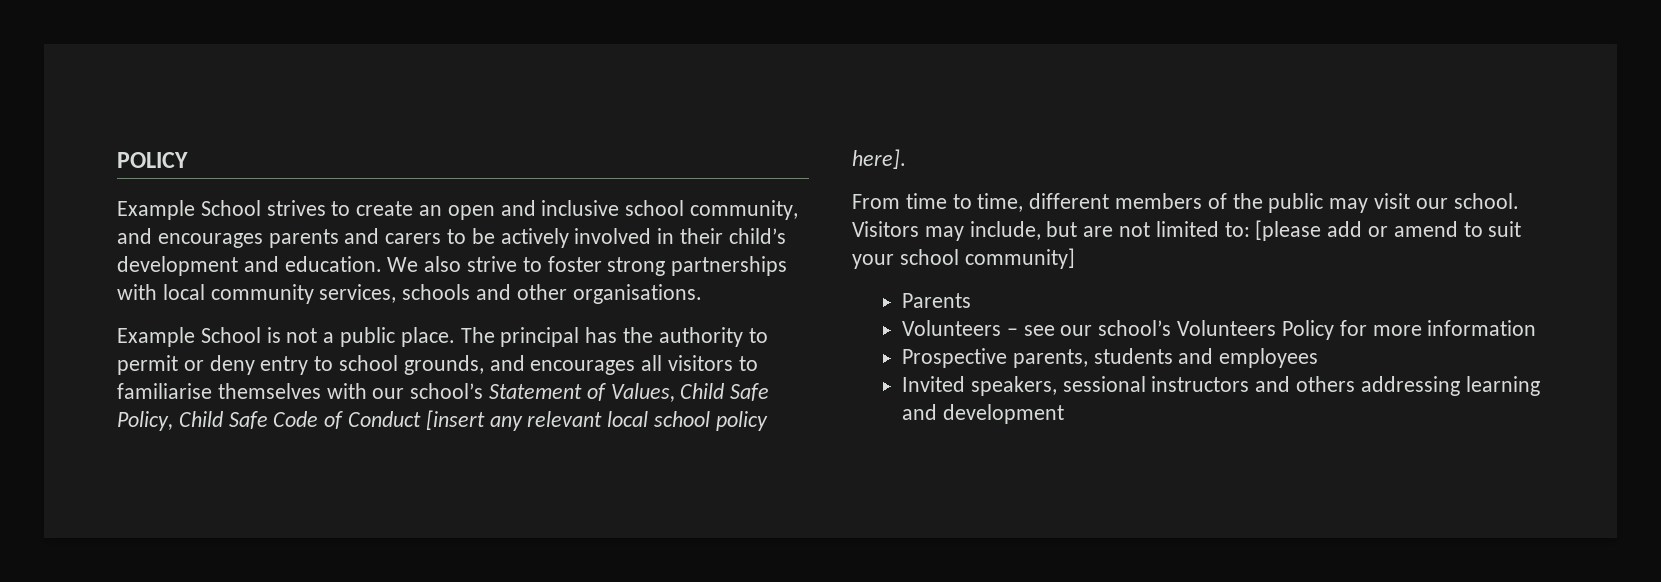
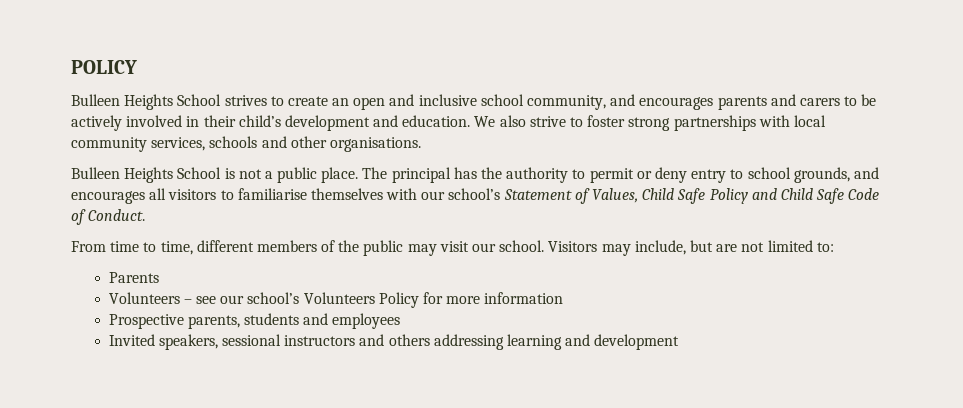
- Example School strives to create an open and inclusive school community, and encourages parents and carers to be actively involved in their child’s development and education.
+ Bulleen Heights School strives to create an open and inclusive school community, and encourages parents and carers to be actively involved in their child’s development and education.
- Example School is not a public place.
+ Bulleen Heights School is not a public place.
- The principal has the authority to permit or deny entry to school grounds, and encourages all visitors to familiarise themselves with our school’s Statement of Values, Child Safe Policy, Child Safe Code of Conduct [insert any relevant local school policy here].
+ The principal has the authority to permit or deny entry to school grounds, and encourages all visitors to familiarise themselves with our school’s Statement of Values, Child Safe Policy and Child Safe Code of Conduct.
- Visitors may include, but are not limited to: [please add or amend to suit your school community]
+ Visitors may include, but are not limited to:

